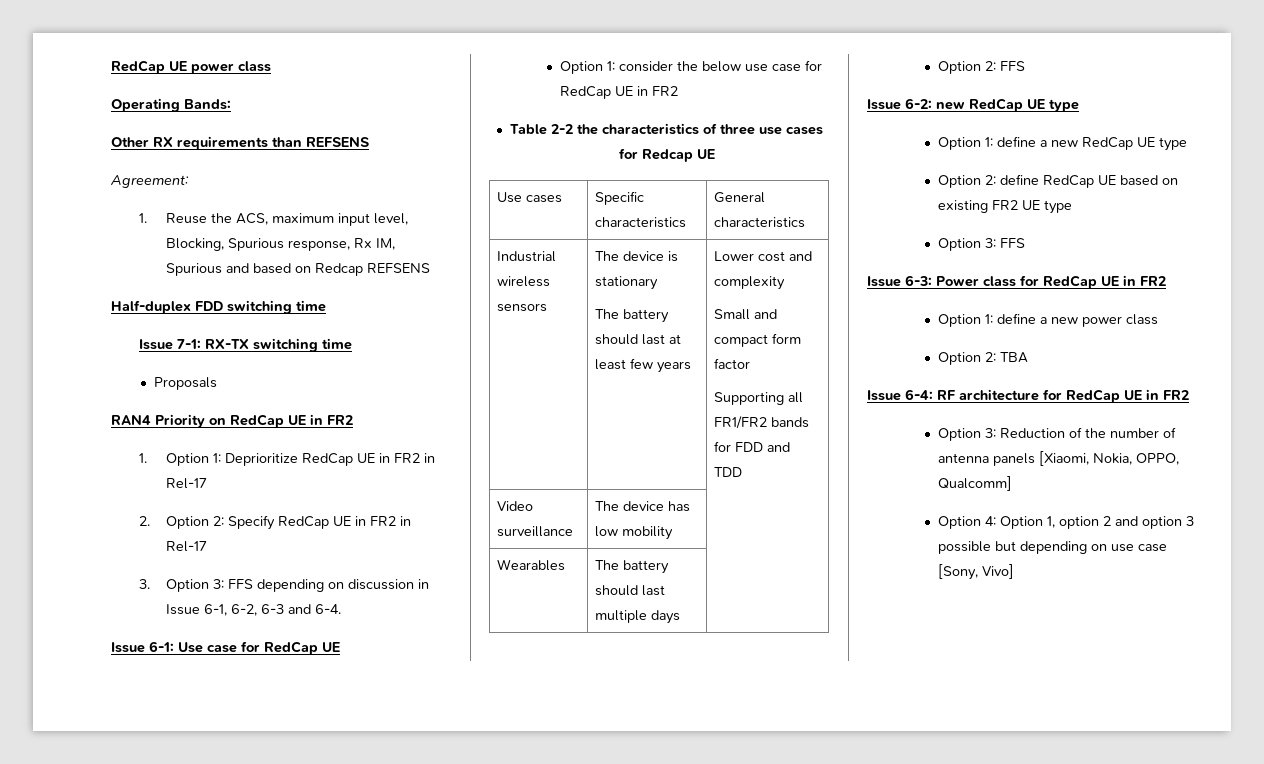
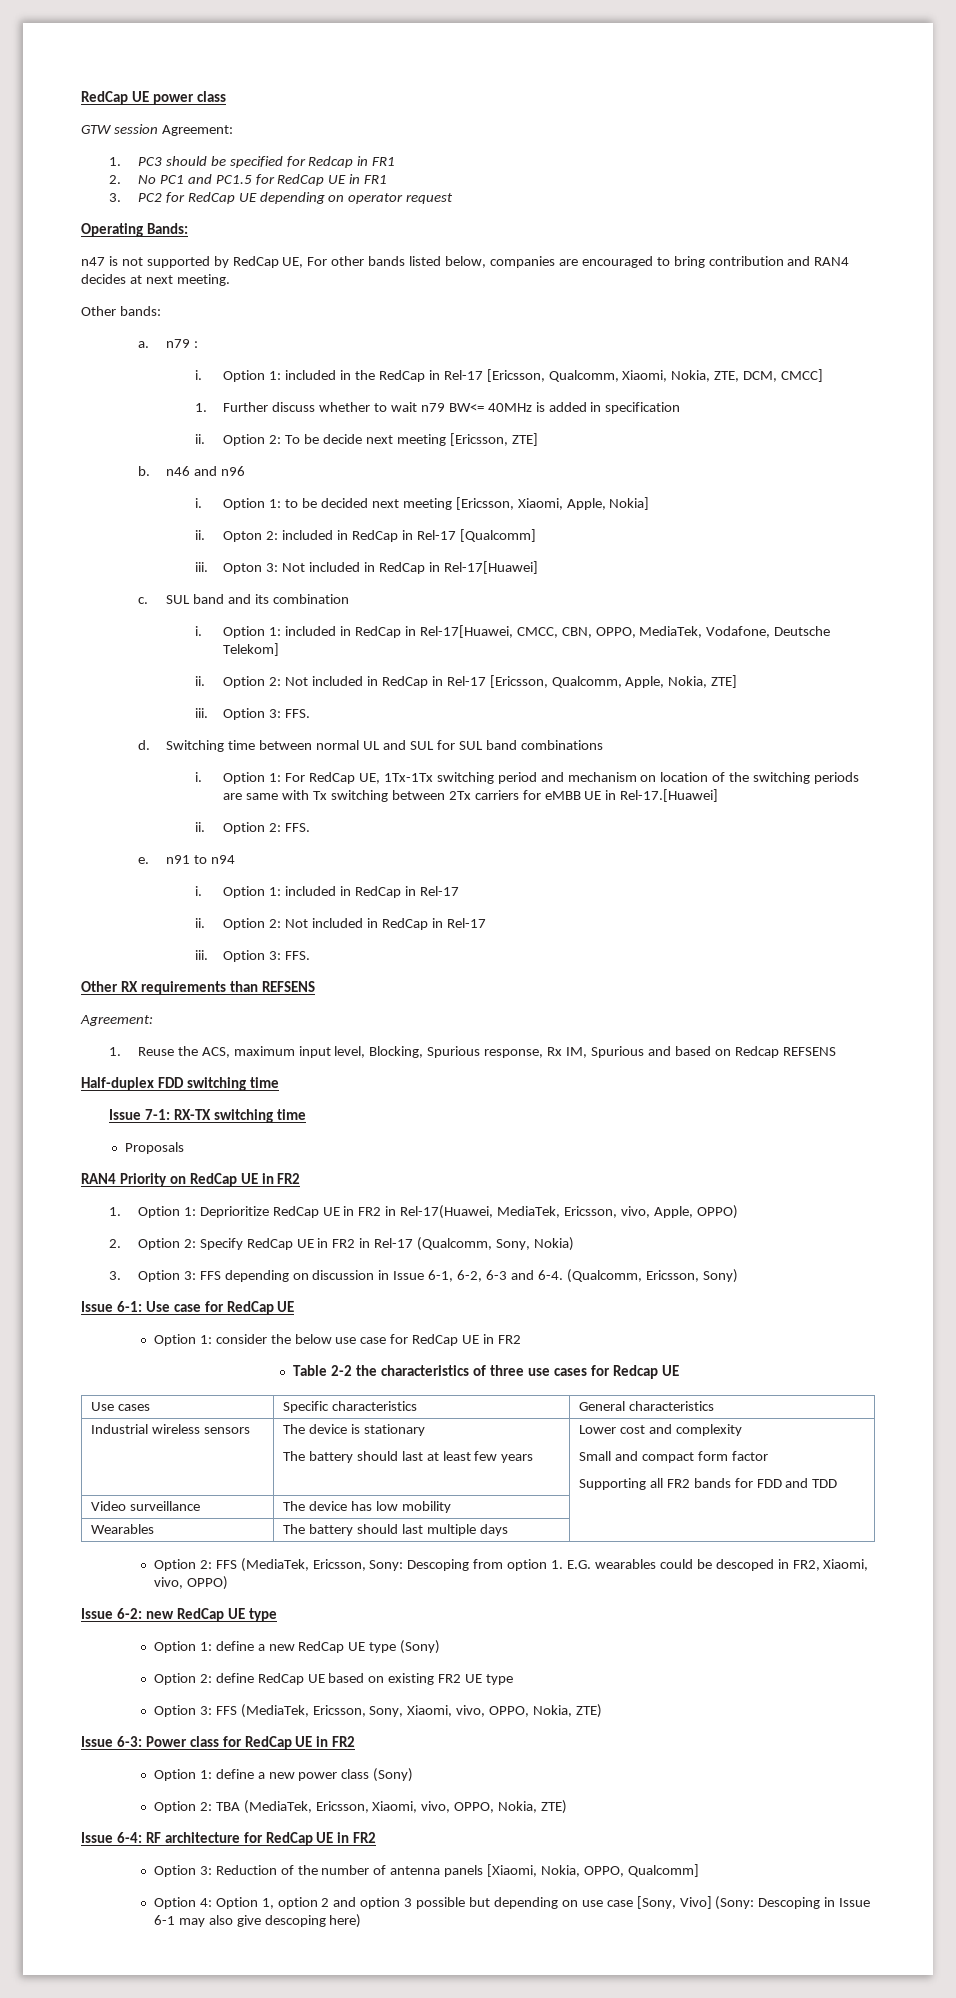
+ GTW session Agreement:
+ 1. PC3 should be specified for Redcap in FR1
+ 2. No PC1 and PC1.5 for RedCap UE in FR1
+ 3. PC2 for RedCap UE depending on operator request
  Operating Bands:
+ n47 is not supported by RedCap UE, For other bands listed below, companies are encouraged to bring contribution and RAN4 decides at next meeting.
+ Other bands:
+ a. n79 :
+ i. Option 1: included in the RedCap in Rel-17 [Ericsson, Qualcomm, Xiaomi, Nokia, ZTE, DCM, CMCC]
+ 1. Further discuss whether to wait n79 BW<= 40MHz is added in specification
+ ii. Option 2: To be decide next meeting [Ericsson, ZTE]
+ b. n46 and n96
+ i. Option 1: to be decided next meeting [Ericsson, Xiaomi, Apple, Nokia]
+ ii. Opton 2: included in RedCap in Rel-17 [Qualcomm]
+ iii. Opton 3: Not included in RedCap in Rel-17[Huawei]
+ c. SUL band and its combination
+ i. Option 1: included in RedCap in Rel-17[Huawei, CMCC, CBN, OPPO, MediaTek, Vodafone, Deutsche Telekom]
+ ii. Option 2: Not included in RedCap in Rel-17 [Ericsson, Qualcomm, Apple, Nokia, ZTE]
+ iii. Option 3: FFS.
+ d. Switching time between normal UL and SUL for SUL band combinations
+ i. Option 1: For RedCap UE, 1Tx-1Tx switching period and mechanism on location of the switching periods are same with Tx switching between 2Tx carriers for eMBB UE in Rel-17.[Huawei]
+ ii. Option 2: FFS.
+ e. n91 to n94
+ i. Option 1: included in RedCap in Rel-17
+ ii. Option 2: Not included in RedCap in Rel-17
+ iii. Option 3: FFS.
- 1. Option 1: Deprioritize RedCap UE in FR2 in Rel-17
+ 1. Option 1: Deprioritize RedCap UE in FR2 in Rel-17(Huawei, MediaTek, Ericsson, vivo, Apple, OPPO)
- 2. Option 2: Specify RedCap UE in FR2 in Rel-17
+ 2. Option 2: Specify RedCap UE in FR2 in Rel-17 (Qualcomm, Sony, Nokia)
+ (Qualcomm, Ericsson, Sony)
  Industrial wireless sensors | The device is stationary
  The battery should last at least few years | Lower cost and complexity
  Small and compact form factor
- Supporting all FR1/FR2 bands for FDD and TDD
+ Supporting all FR2 bands for FDD and TDD
- Option 2: FFS
+ Option 2: FFS (MediaTek, Ericsson, Sony: Descoping from option 1. E.G. wearables could be descoped in FR2, Xiaomi, vivo, OPPO)
- Option 1: define a new RedCap UE type
+ Option 1: define a new RedCap UE type (Sony)
  Option 2: define RedCap UE based on existing FR2 UE type
- Option 3: FFS
+ Option 3: FFS (MediaTek, Ericsson, Sony, Xiaomi, vivo, OPPO, Nokia, ZTE)
- Option 1: define a new power class
+ Option 1: define a new power class (Sony)
- Option 2: TBA
+ Option 2: TBA (MediaTek, Ericsson, Xiaomi, vivo, OPPO, Nokia, ZTE)
- Option 4: Option 1, option 2 and option 3 possible but depending on use case [Sony, Vivo]
+ Option 4: Option 1, option 2 and option 3 possible but depending on use case [Sony, Vivo] (Sony: Descoping in Issue 6-1 may also give descoping here)

